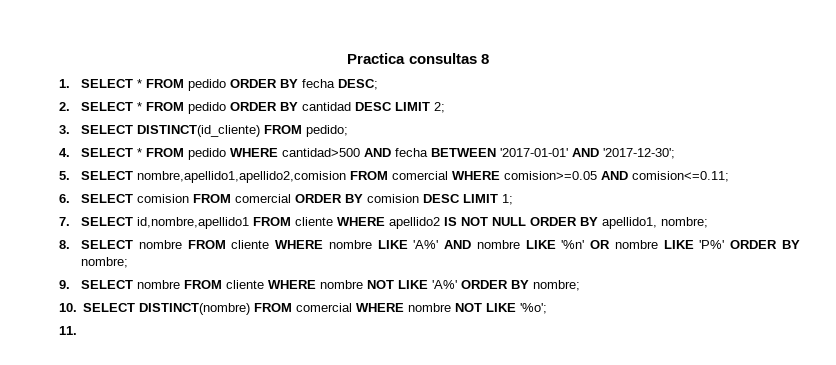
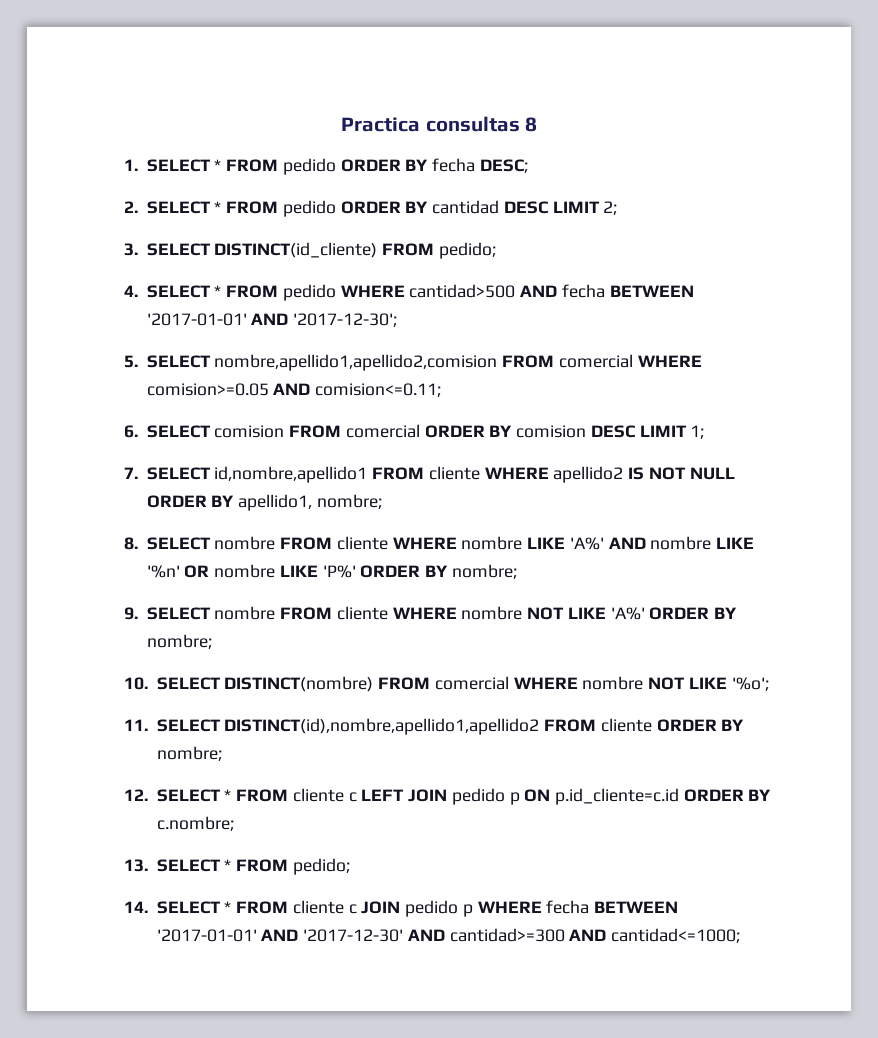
- 11.
+ 11. SELECT DISTINCT(id),nombre,apellido1,apellido2 FROM cliente ORDER BY nombre;
+ 12. SELECT * FROM cliente c LEFT JOIN pedido p ON p.id_cliente=c.id ORDER BY c.nombre;
+ 13. SELECT * FROM pedido;
+ 14. SELECT * FROM cliente c JOIN pedido p WHERE fecha BETWEEN '2017-01-01' AND '2017-12-30' AND cantidad>=300 AND cantidad<=1000;

